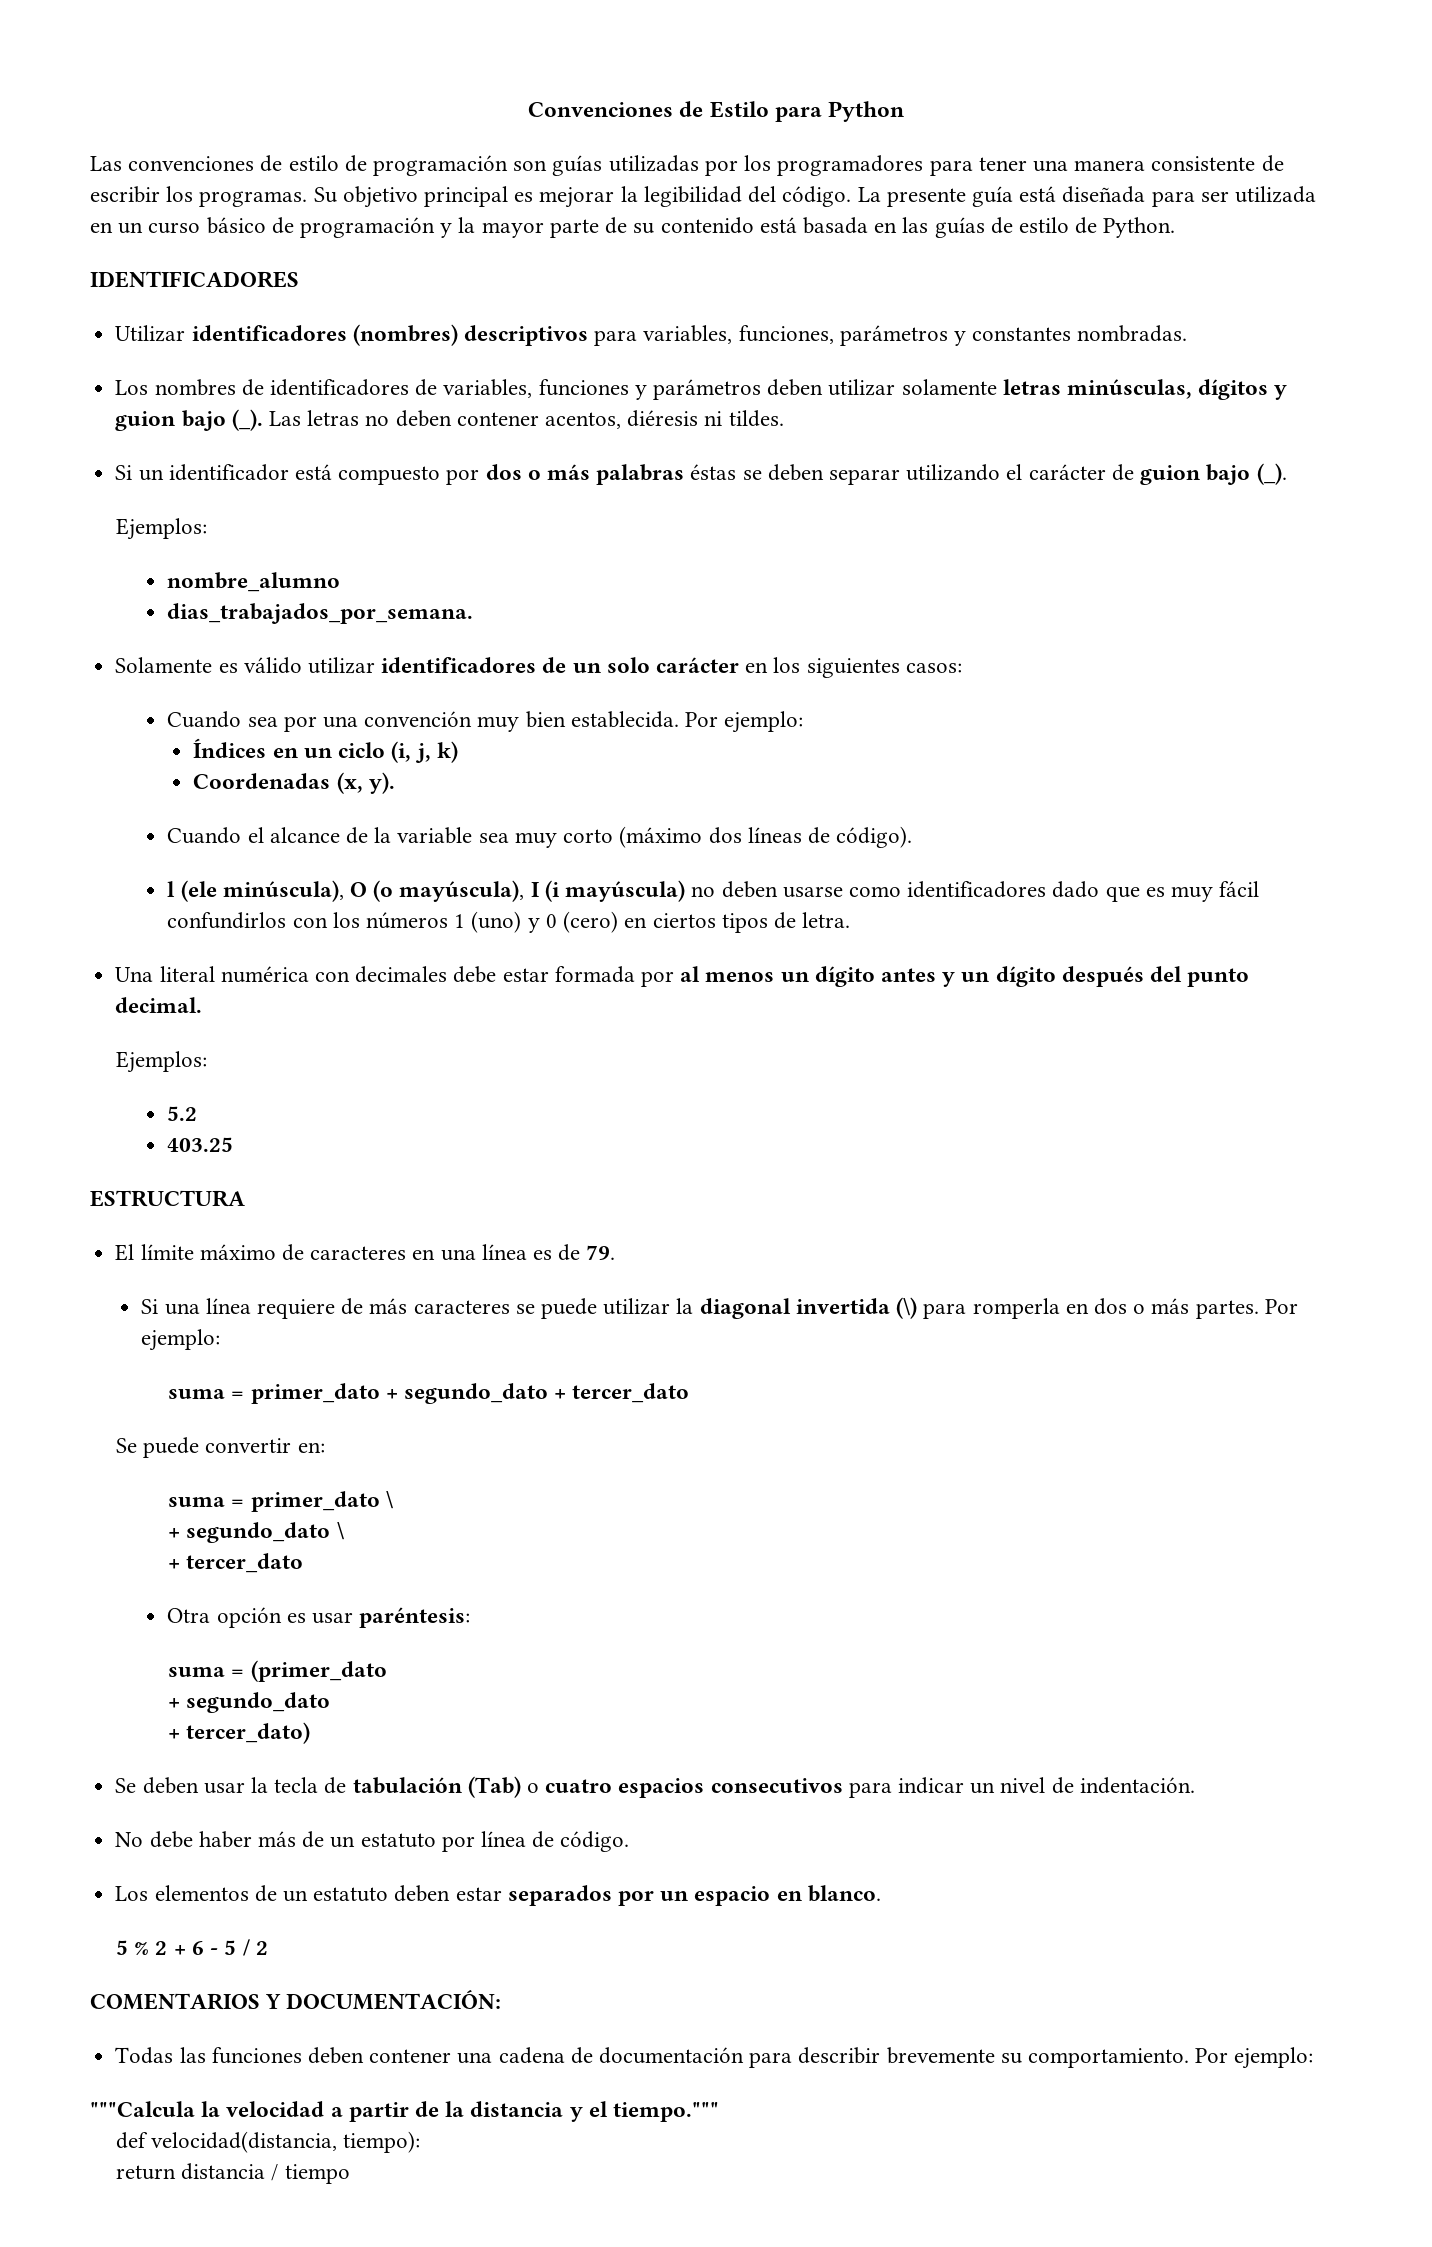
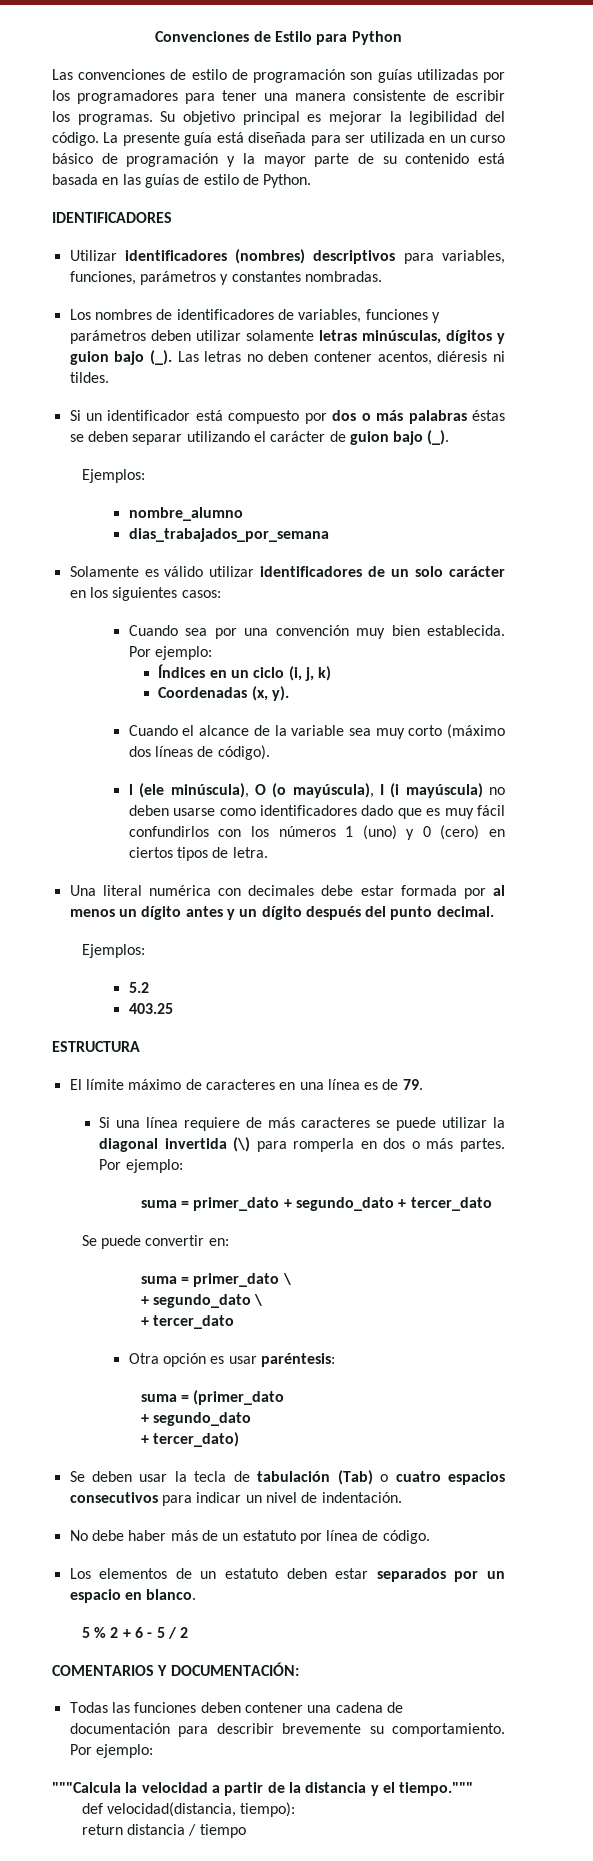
- dias_trabajados_por_semana.
+ dias_trabajados_por_semana

